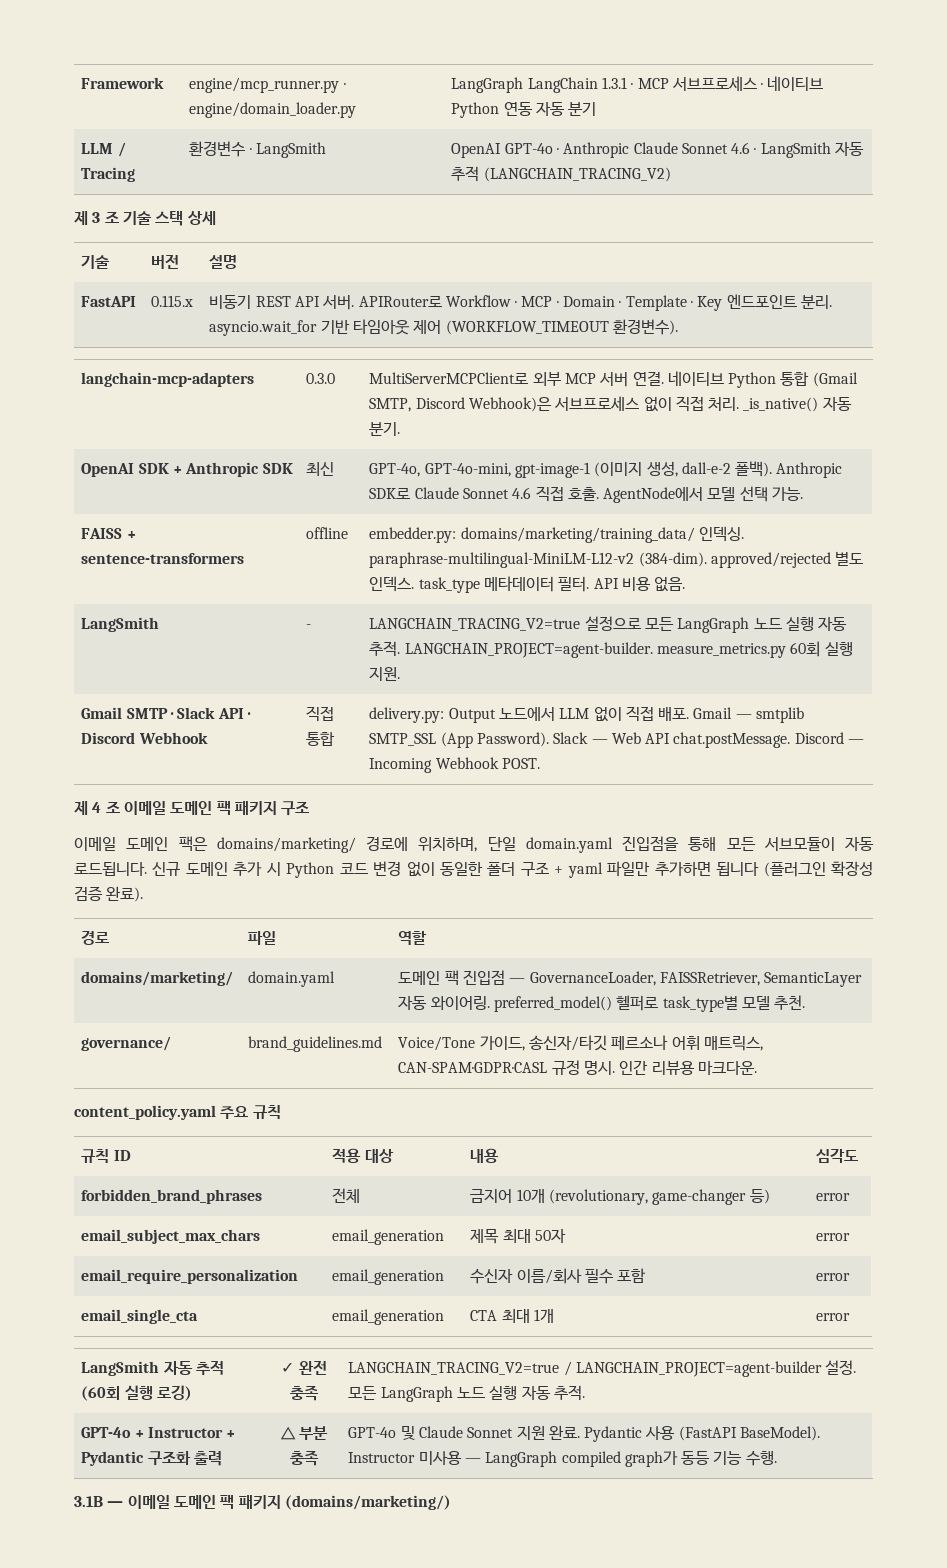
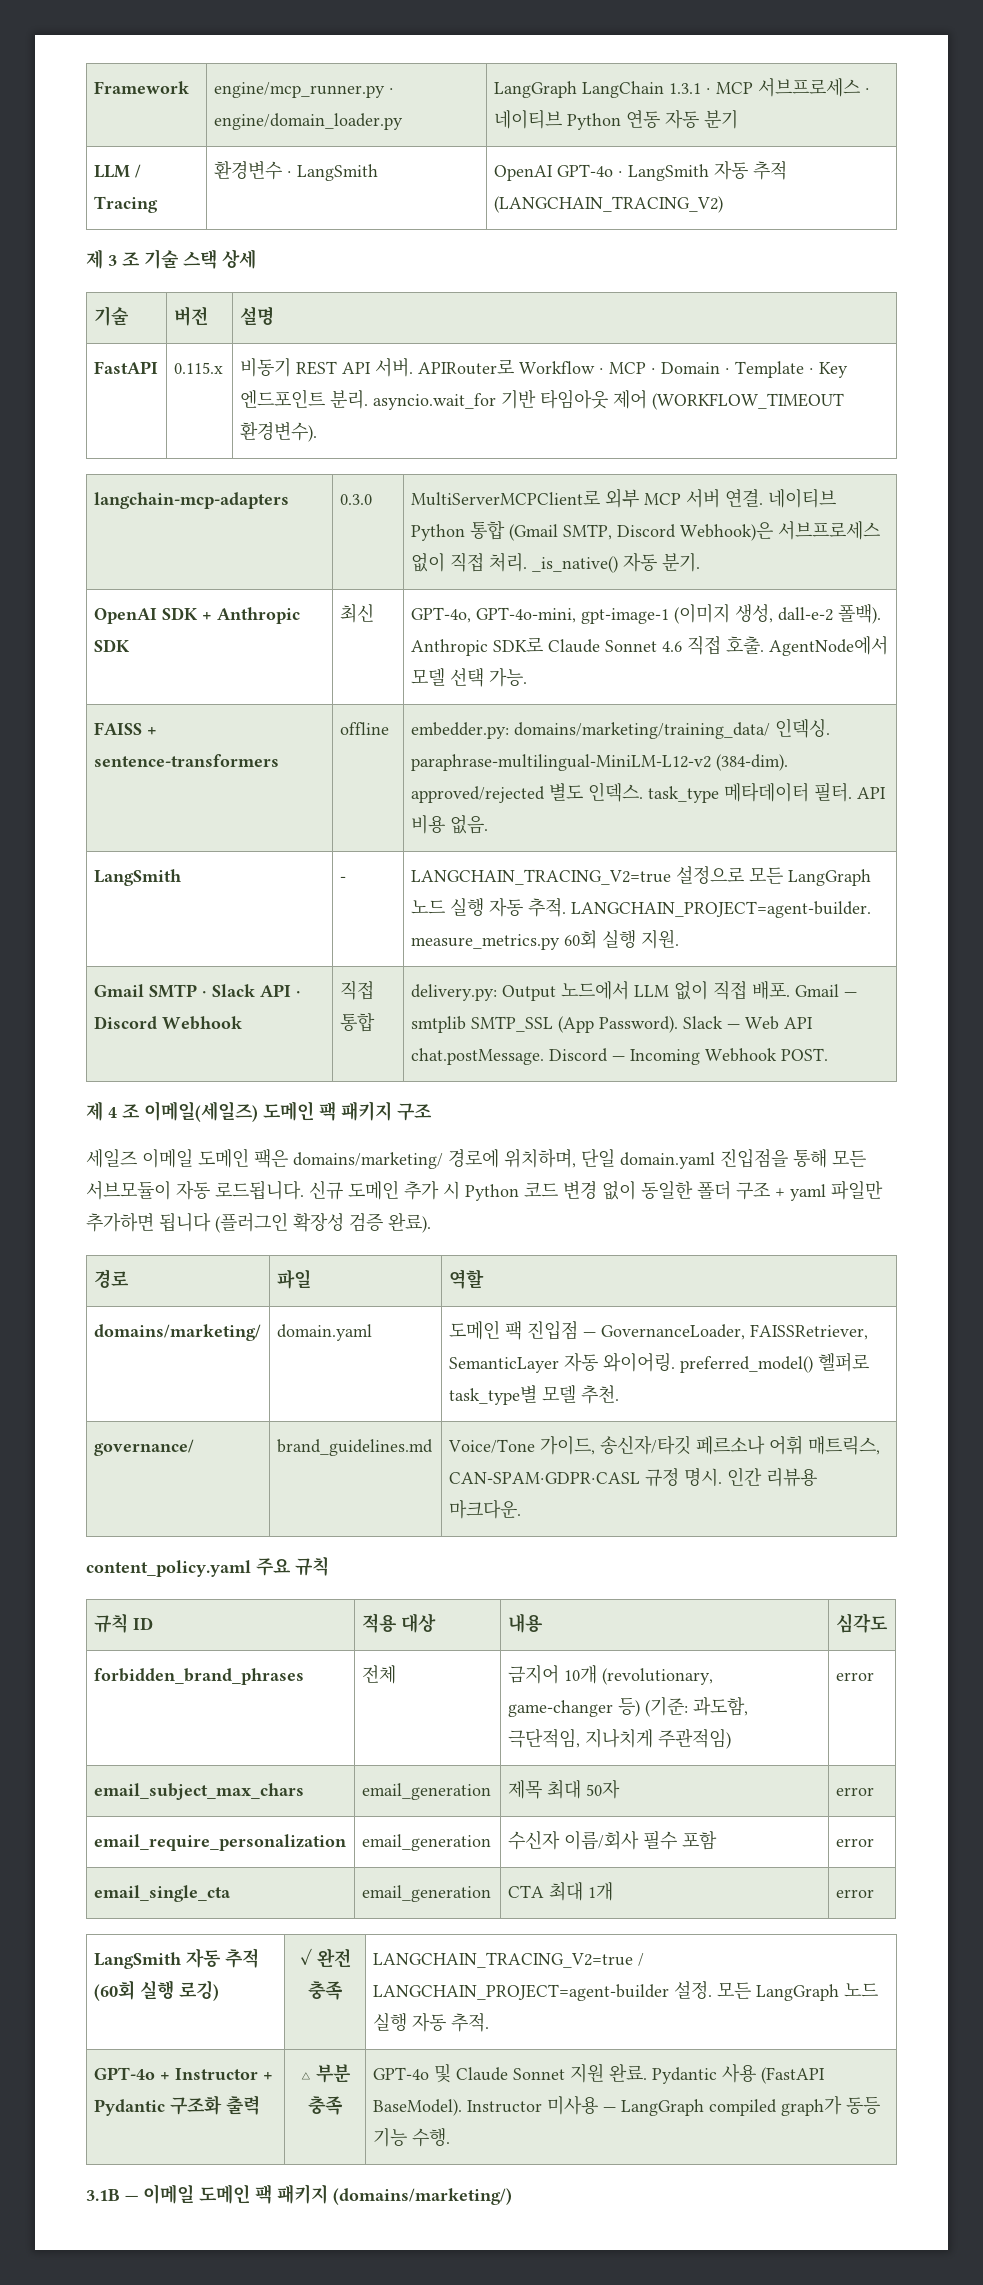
- LLM / Tracing | 환경변수 · LangSmith | OpenAI GPT-4o · Anthropic Claude Sonnet 4.6 · LangSmith 자동 추적 (LANGCHAIN_TRACING_V2)
+ LLM / Tracing | 환경변수 · LangSmith | OpenAI GPT-4o · LangSmith 자동 추적 (LANGCHAIN_TRACING_V2)
- 제 4 조 이메일 도메인 팩 패키지 구조
+ 제 4 조 이메일(세일즈) 도메인 팩 패키지 구조
- 이메일 도메인 팩은 domains/marketing/ 경로에 위치하며, 단일 domain.yaml 진입점을 통해 모든 서브모듈이 자동 로드됩니다.
+ 세일즈 이메일 도메인 팩은 domains/marketing/ 경로에 위치하며, 단일 domain.yaml 진입점을 통해 모든 서브모듈이 자동 로드됩니다.
- forbidden_brand_phrases | 전체 | 금지어 10개 (revolutionary, game-changer 등) | error
+ forbidden_brand_phrases | 전체 | 금지어 10개 (revolutionary, game-changer 등) (기준: 과도함, 극단적임, 지나치게 주관적임) | error

